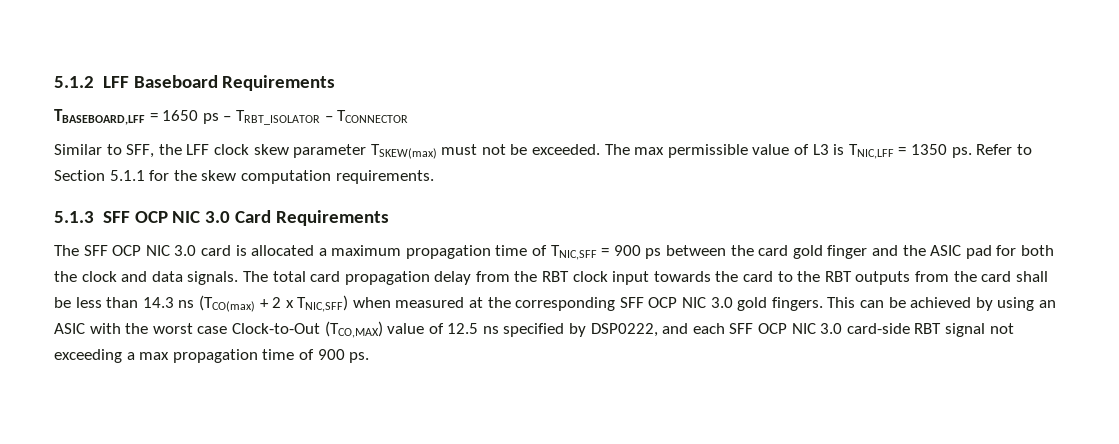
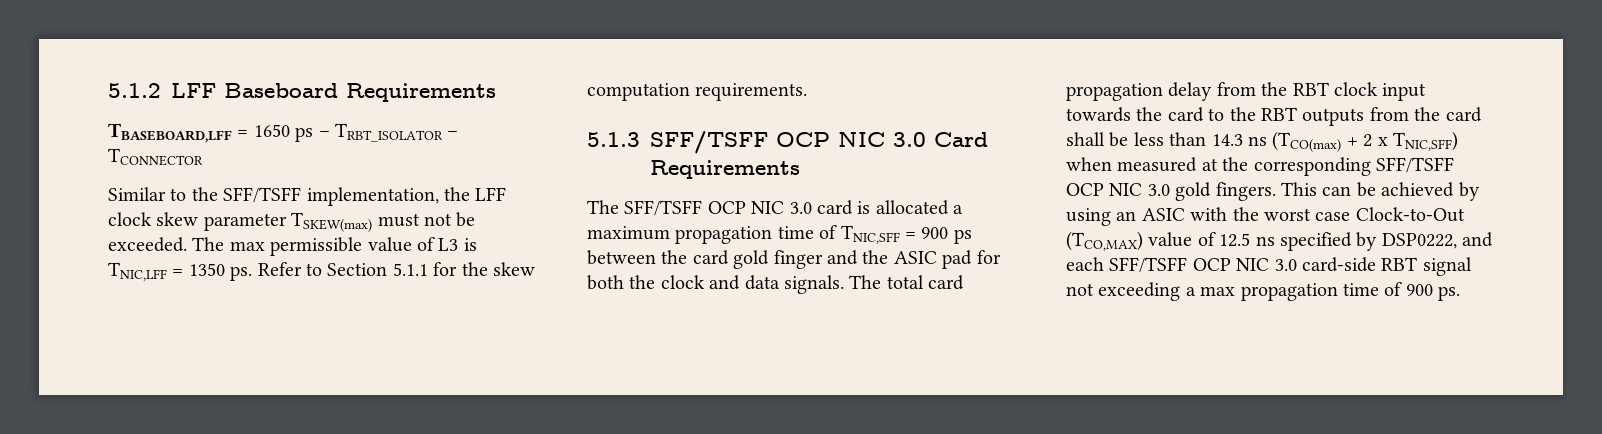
- Similar to SFF, the LFF clock skew parameter TSKEW(max) must not be exceeded.
+ Similar to the SFF/TSFF implementation, the LFF clock skew parameter TSKEW(max) must not be exceeded.
- 5.1.3 SFF OCP NIC 3.0 Card Requirements
+ 5.1.3 SFF/TSFF OCP NIC 3.0 Card Requirements
- The SFF OCP NIC 3.0 card is allocated a maximum propagation time of TNIC,SFF = 900 ps between the card gold finger and the ASIC pad for both the clock and data signals.
+ The SFF/TSFF OCP NIC 3.0 card is allocated a maximum propagation time of TNIC,SFF = 900 ps between the card gold finger and the ASIC pad for both the clock and data signals.
- The total card propagation delay from the RBT clock input towards the card to the RBT outputs from the card shall be less than 14.3 ns (TCO(max) + 2 x TNIC,SFF) when measured at the corresponding SFF OCP NIC 3.0 gold fingers.
+ The total card propagation delay from the RBT clock input towards the card to the RBT outputs from the card shall be less than 14.3 ns (TCO(max) + 2 x TNIC,SFF) when measured at the corresponding SFF/TSFF OCP NIC 3.0 gold fingers.
- This can be achieved by using an ASIC with the worst case Clock-to-Out (TCO,MAX) value of 12.5 ns specified by DSP0222, and each SFF OCP NIC 3.0 card-side RBT signal not exceeding a max propagation time of 900 ps.
+ This can be achieved by using an ASIC with the worst case Clock-to-Out (TCO,MAX) value of 12.5 ns specified by DSP0222, and each SFF/TSFF OCP NIC 3.0 card-side RBT signal not exceeding a max propagation time of 900 ps.

